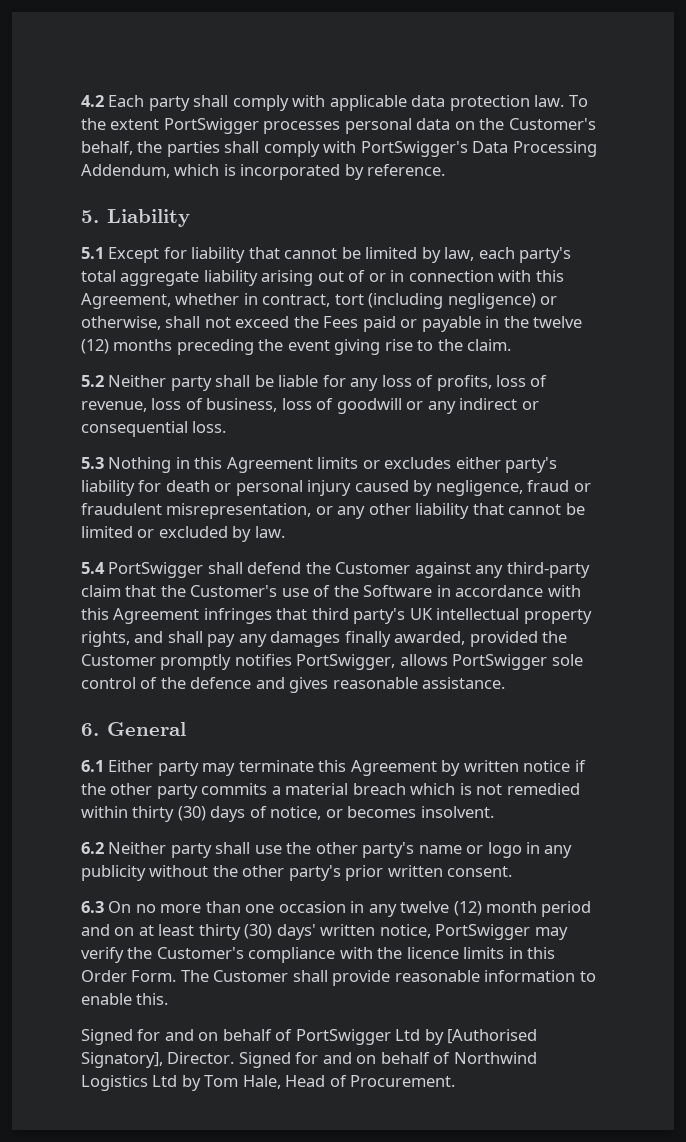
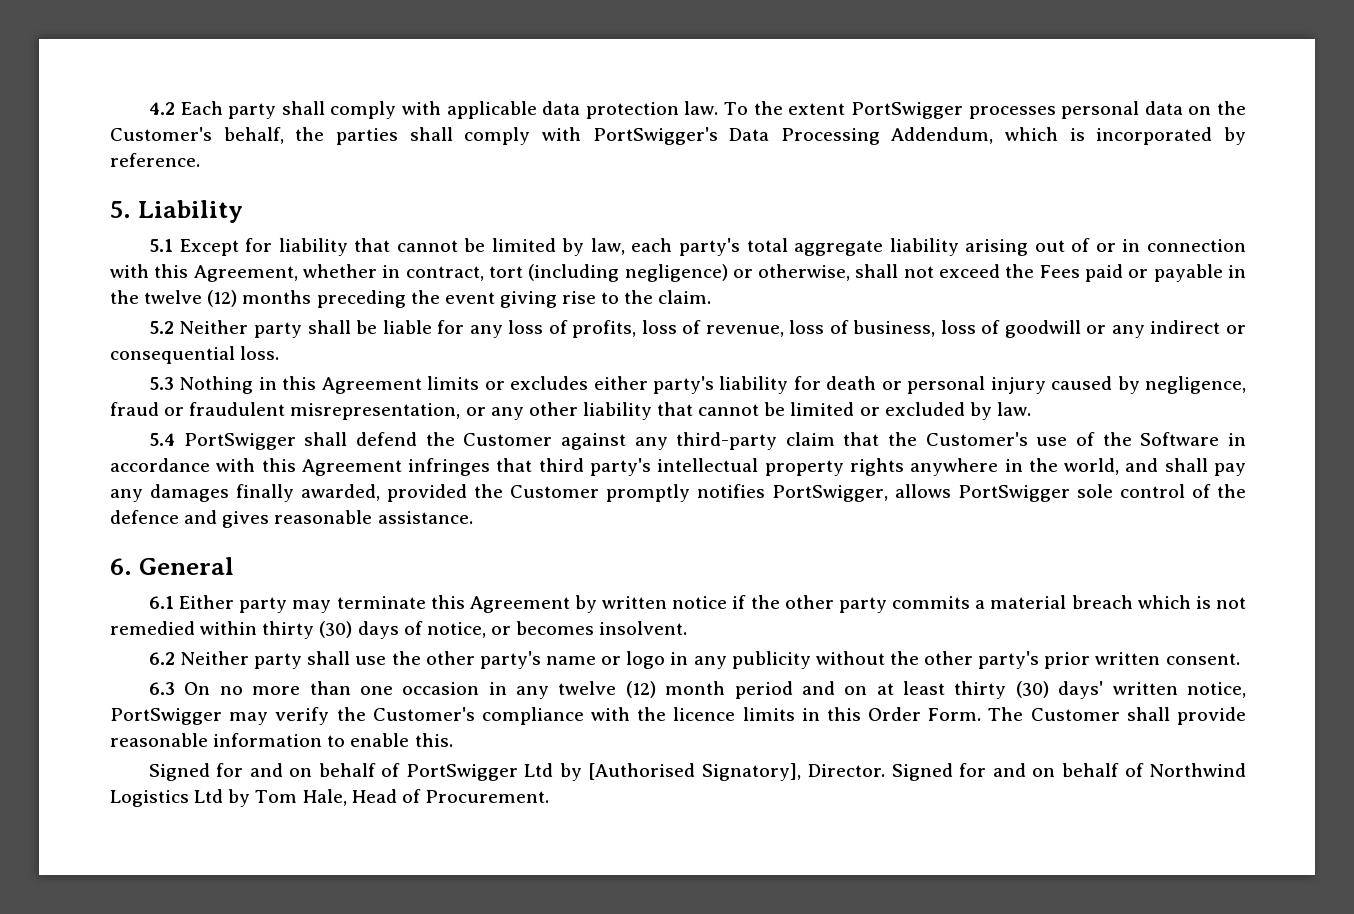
- 5.4 PortSwigger shall defend the Customer against any third-party claim that the Customer's use of the Software in accordance with this Agreement infringes that third party's UK intellectual property rights, and shall pay any damages finally awarded, provided the Customer promptly notifies PortSwigger, allows PortSwigger sole control of the defence and gives reasonable assistance.
+ 5.4 PortSwigger shall defend the Customer against any third-party claim that the Customer's use of the Software in accordance with this Agreement infringes that third party's intellectual property rights anywhere in the world, and shall pay any damages finally awarded, provided the Customer promptly notifies PortSwigger, allows PortSwigger sole control of the defence and gives reasonable assistance.

